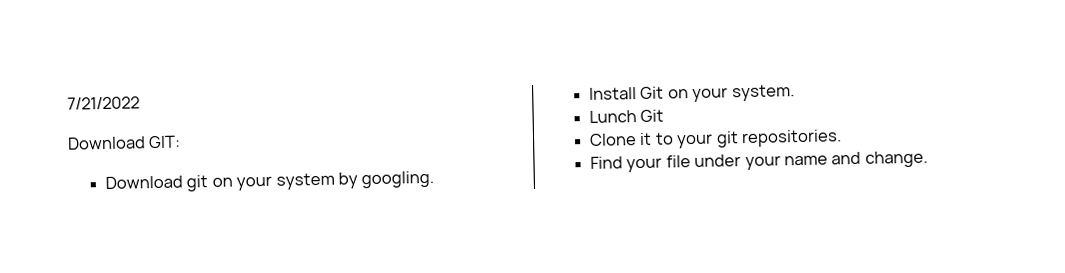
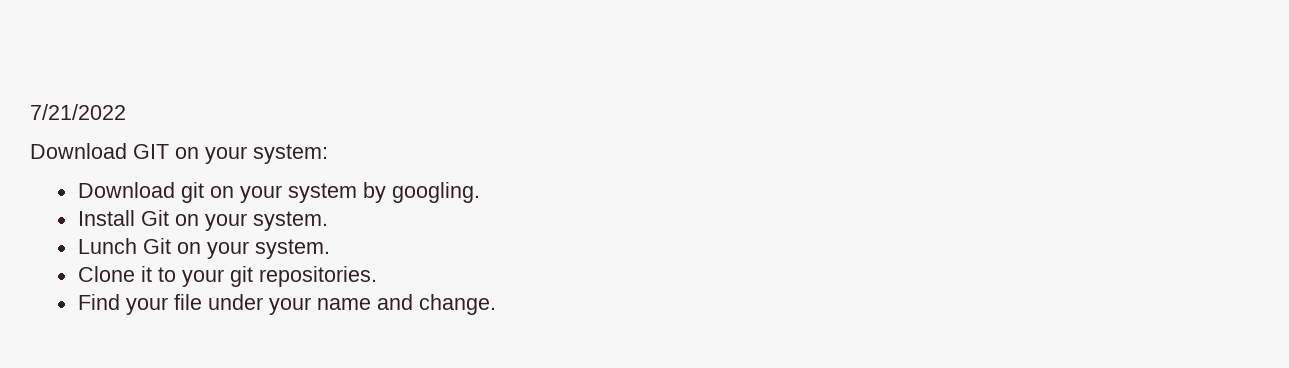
- Download GIT:
+ Download GIT on your system:
- Lunch Git
+ Lunch Git on your system.

